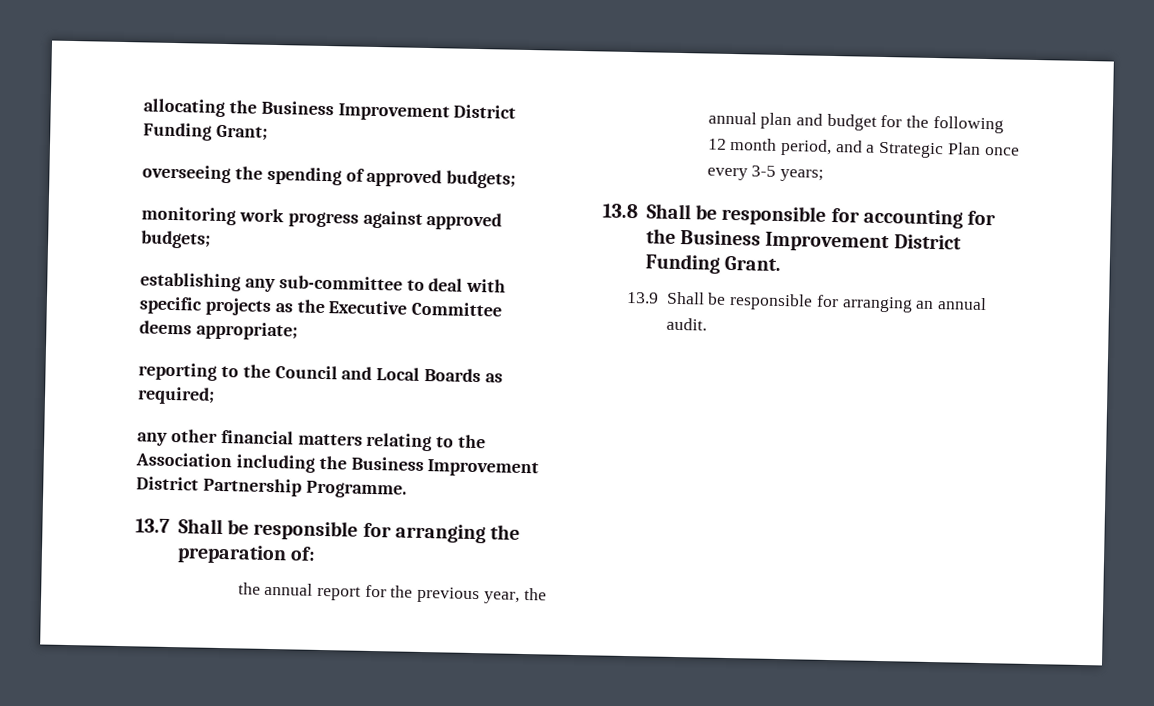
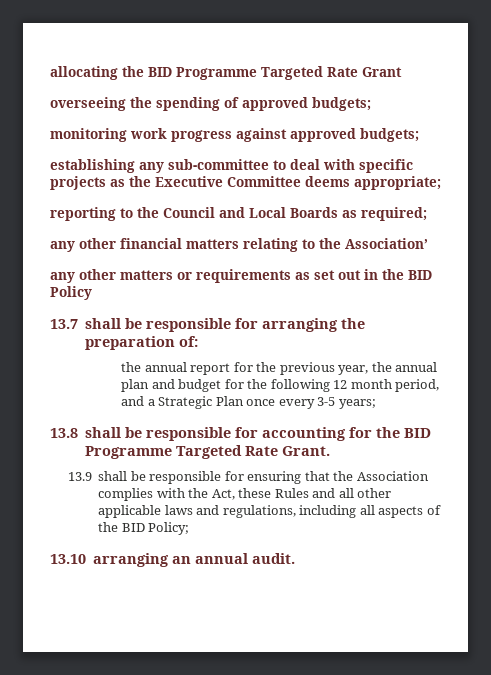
- allocating the Business Improvement District Funding Grant;
+ allocating the BID Programme Targeted Rate Grant
- any other financial matters relating to the Association including the Business Improvement District Partnership Programme.
+ any other financial matters relating to the Association’
+ any other matters or requirements as set out in the BID Policy
- 13.7 Shall be responsible for arranging the preparation of:
+ 13.7 shall be responsible for arranging the preparation of:
- 13.8 Shall be responsible for accounting for the Business Improvement District Funding Grant.
+ 13.8 shall be responsible for accounting for the BID Programme Targeted Rate Grant.
- 13.9 Shall be responsible for arranging an annual audit.
+ 13.9 shall be responsible for ensuring that the Association complies with the Act, these Rules and all other applicable laws and regulations, including all aspects of the BID Policy;
+ 13.10 arranging an annual audit.

